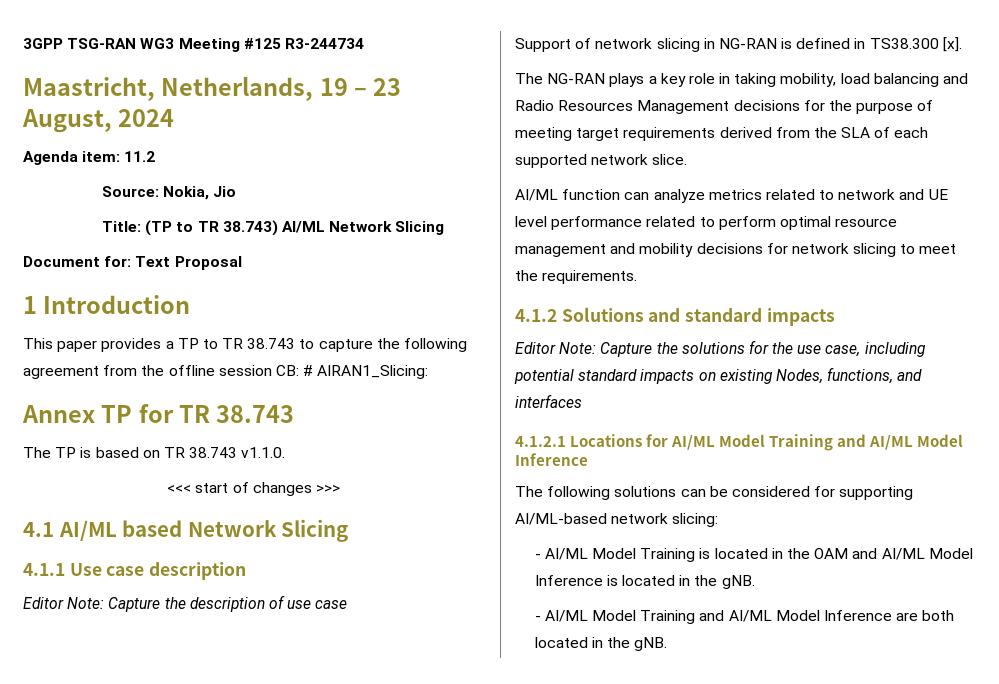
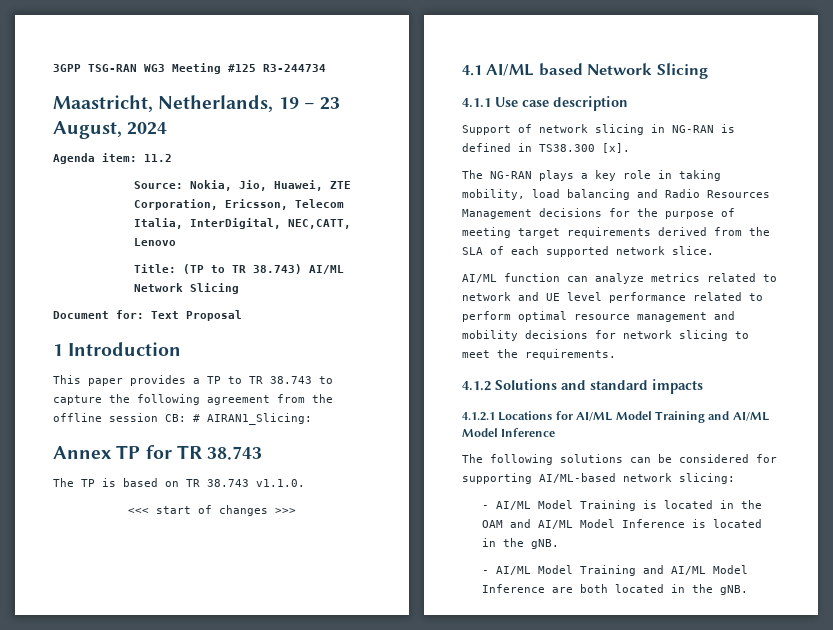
- Source: Nokia, Jio
+ Source: Nokia, Jio, Huawei, ZTE Corporation, Ericsson, Telecom Italia, InterDigital, NEC,CATT, Lenovo
- Editor Note: Capture the description of use case
- Editor Note: Capture the solutions for the use case, including potential standard impacts on existing Nodes, functions, and interfaces

